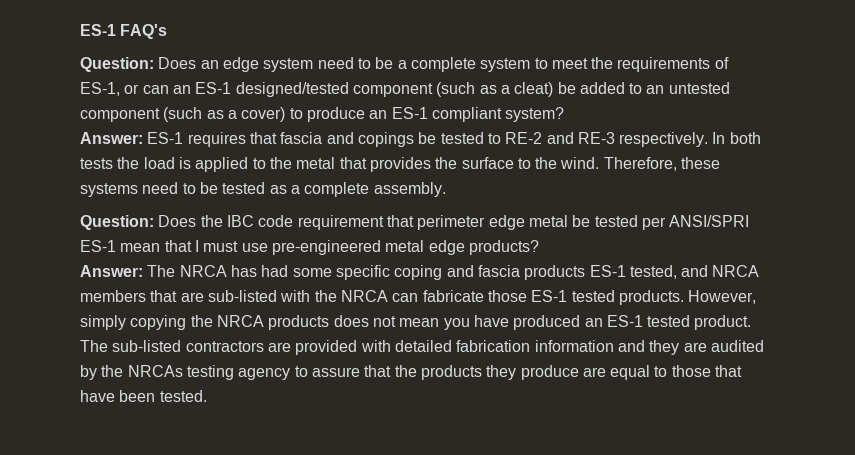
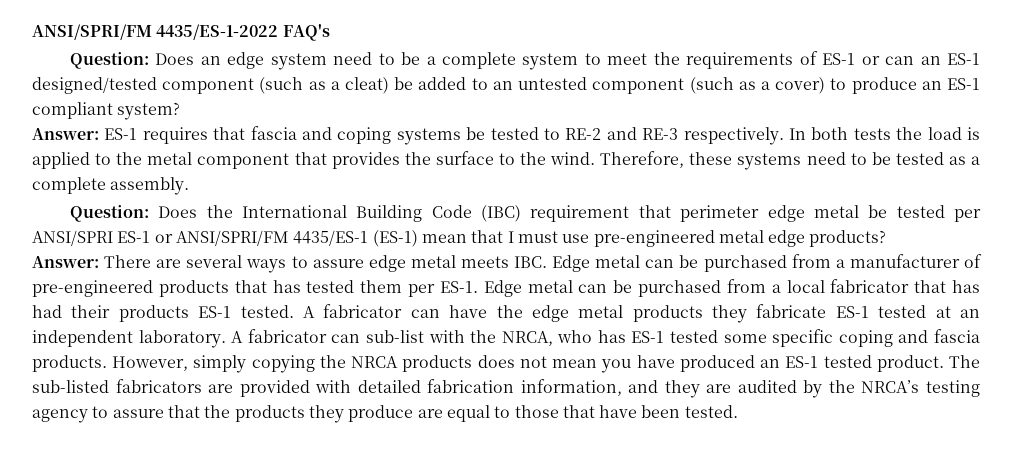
- ES-1 FAQ's
+ ANSI/SPRI/FM 4435/ES-1-2022 FAQ's
- Question: Does an edge system need to be a complete system to meet the requirements of ES-1, or can an ES-1 designed/tested component (such as a cleat) be added to an untested component (such as a cover) to produce an ES-1 compliant system?
+ Question: Does an edge system need to be a complete system to meet the requirements of ES-1 or can an ES-1 designed/tested component (such as a cleat) be added to an untested component (such as a cover) to produce an ES-1 compliant system?
- Answer: ES-1 requires that fascia and copings be tested to RE-2 and RE-3 respectively.
+ Answer: ES-1 requires that fascia and coping systems be tested to RE-2 and RE-3 respectively.
- In both tests the load is applied to the metal that provides the surface to the wind.
+ In both tests the load is applied to the metal component that provides the surface to the wind.
- Question: Does the IBC code requirement that perimeter edge metal be tested per ANSI/SPRI ES-1 mean that I must use pre-engineered metal edge products?
+ Question: Does the International Building Code (IBC) requirement that perimeter edge metal be tested per ANSI/SPRI ES-1 or ANSI/SPRI/FM 4435/ES-1 (ES-1) mean that I must use pre-engineered metal edge products?
- Answer: The NRCA has had some specific coping and fascia products ES-1 tested, and NRCA members that are sub-listed with the NRCA can fabricate those ES-1 tested products.
+ Answer: There are several ways to assure edge metal meets IBC. Edge metal can be purchased from a manufacturer of pre-engineered products that has tested them per ES-1. Edge metal can be purchased from a local fabricator that has had their products ES-1 tested. A fabricator can have the edge metal products they fabricate ES-1 tested at an independent laboratory. A fabricator can sub-list with the NRCA, who has ES-1 tested some specific coping and fascia products.
- The sub-listed contractors are provided with detailed fabrication information and they are audited by the NRCAs testing agency to assure that the products they produce are equal to those that have been tested.
+ The sub-listed fabricators are provided with detailed fabrication information, and they are audited by the NRCA’s testing agency to assure that the products they produce are equal to those that have been tested.

